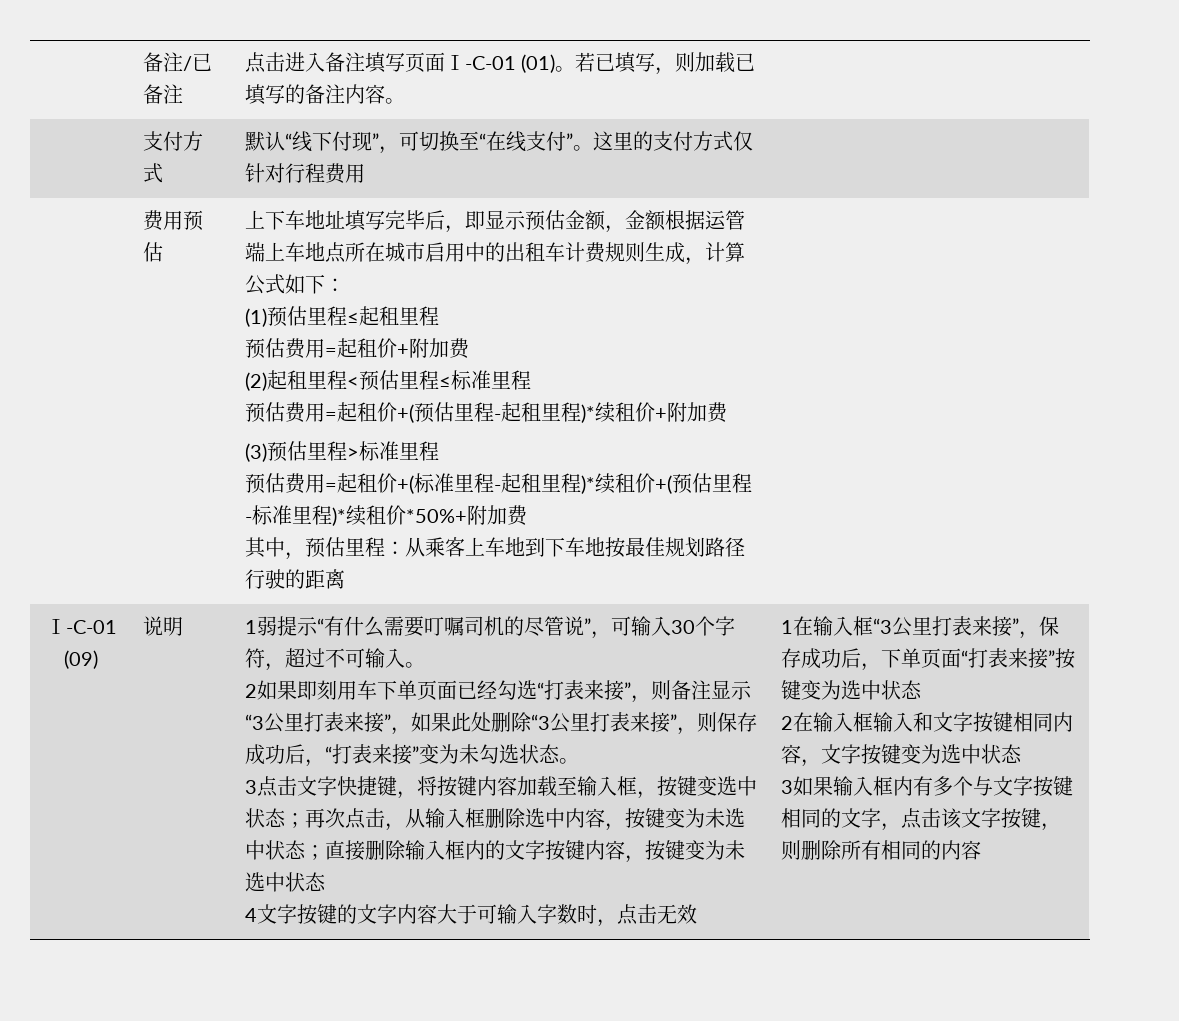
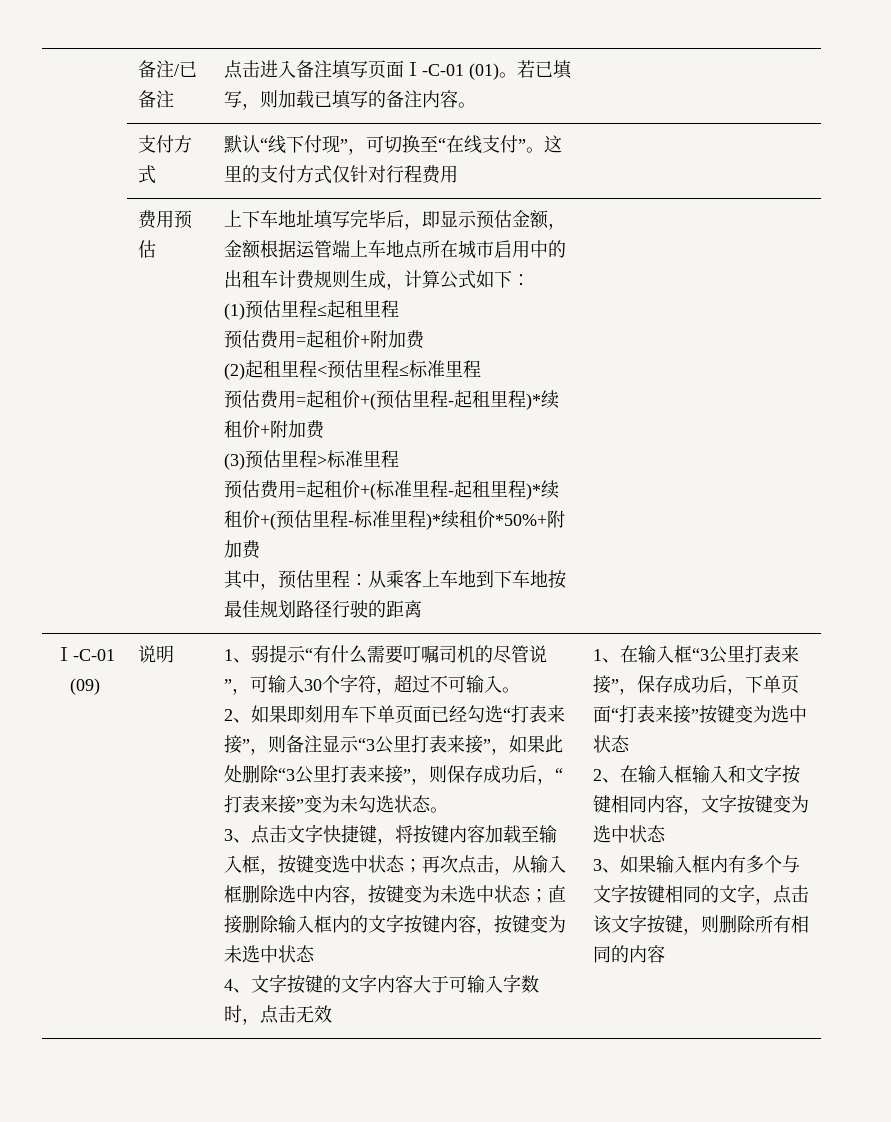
- 1弱提示“有什么需要叮嘱司机的尽管说”，可输入30个字符，超过不可输入。
+ 1、弱提示“有什么需要叮嘱司机的尽管说”，可输入30个字符，超过不可输入。
- 2如果即刻用车下单页面已经勾选“打表来接”，则备注显示“3公里打表来接”，如果此处删除“3公里打表来接”，则保存成功后，“打表来接”变为未勾选状态。
+ 2、如果即刻用车下单页面已经勾选“打表来接”，则备注显示“3公里打表来接”，如果此处删除“3公里打表来接”，则保存成功后，“打表来接”变为未勾选状态。
- 3点击文字快捷键，将按键内容加载至输入框，按键变选中状态；再次点击，从输入框删除选中内容，按键变为未选中状态；直接删除输入框内的文字按键内容，按键变为未选中状态
+ 3、点击文字快捷键，将按键内容加载至输入框，按键变选中状态；再次点击，从输入框删除选中内容，按键变为未选中状态；直接删除输入框内的文字按键内容，按键变为未选中状态
- 4文字按键的文字内容大于可输入字数时，点击无效
+ 4、文字按键的文字内容大于可输入字数时，点击无效
- 1在输入框“3公里打表来接”，保存成功后，下单页面“打表来接”按键变为选中状态
+ 1、在输入框“3公里打表来接”，保存成功后，下单页面“打表来接”按键变为选中状态
- 2在输入框输入和文字按键相同内容，文字按键变为选中状态
+ 2、在输入框输入和文字按键相同内容，文字按键变为选中状态
- 3如果输入框内有多个与文字按键相同的文字，点击该文字按键，则删除所有相同的内容
+ 3、如果输入框内有多个与文字按键相同的文字，点击该文字按键，则删除所有相同的内容

